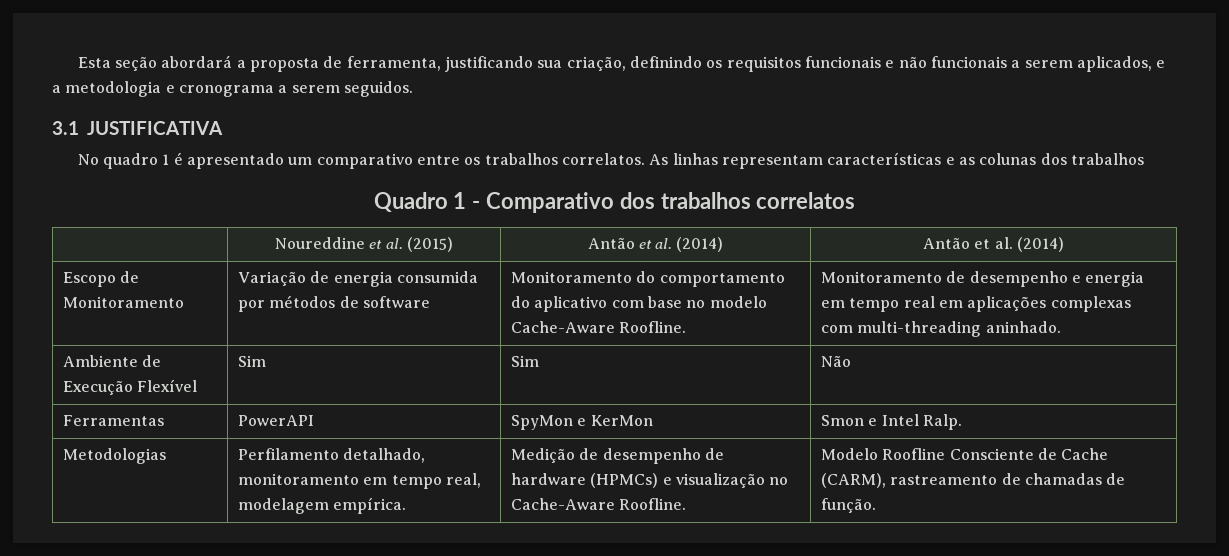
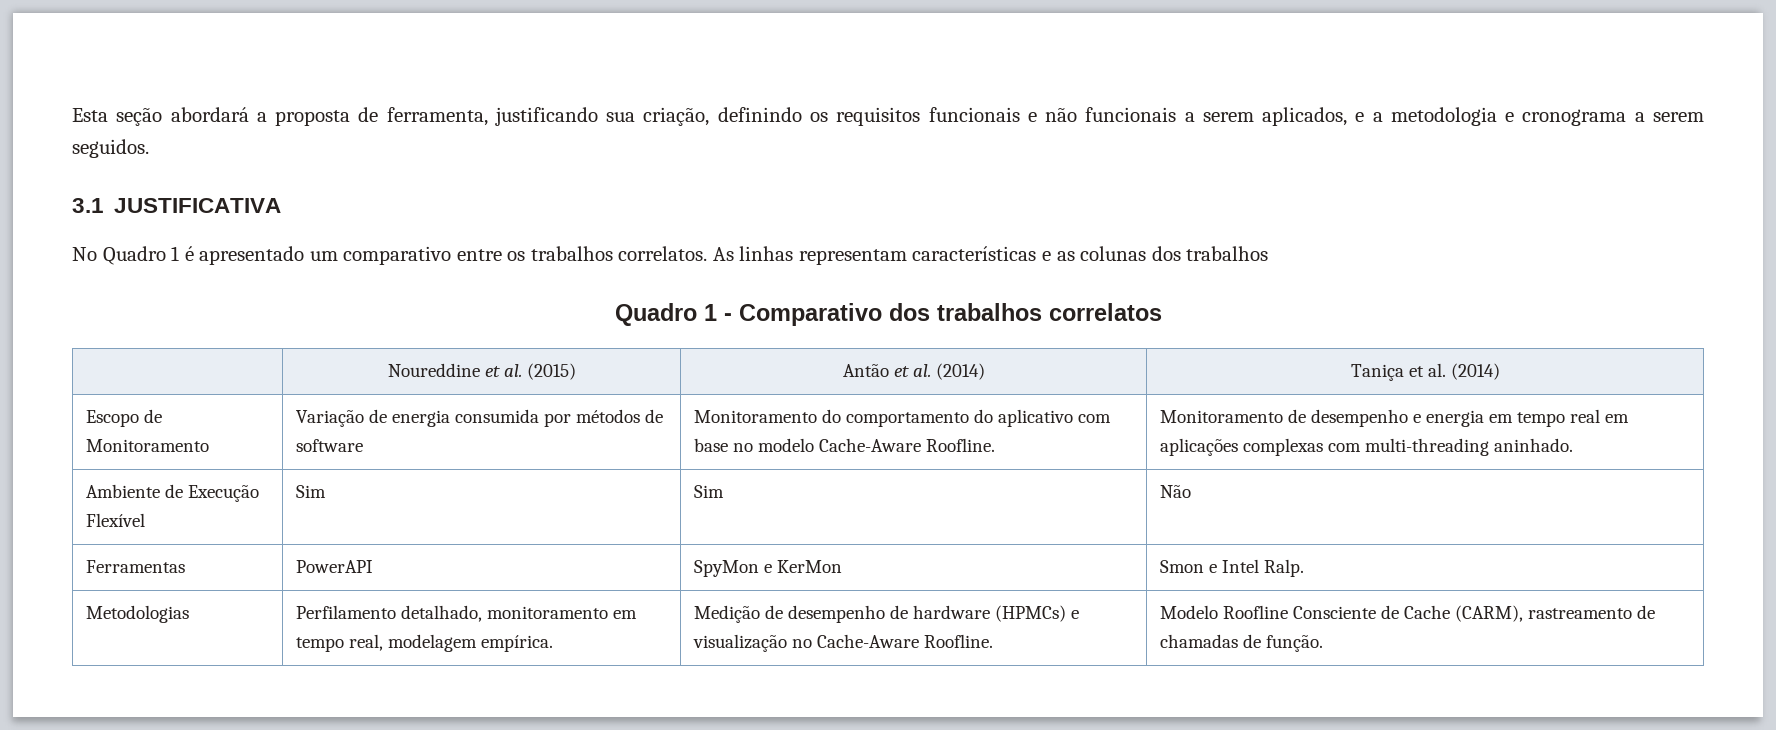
- No quadro 1 é apresentado um comparativo entre os trabalhos correlatos.
+ No Quadro 1 é apresentado um comparativo entre os trabalhos correlatos.
- | Noureddine et al. (2015) | Antão et al. (2014) | Antão et al. (2014)
+ | Noureddine et al. (2015) | Antão et al. (2014) | Taniça et al. (2014)

